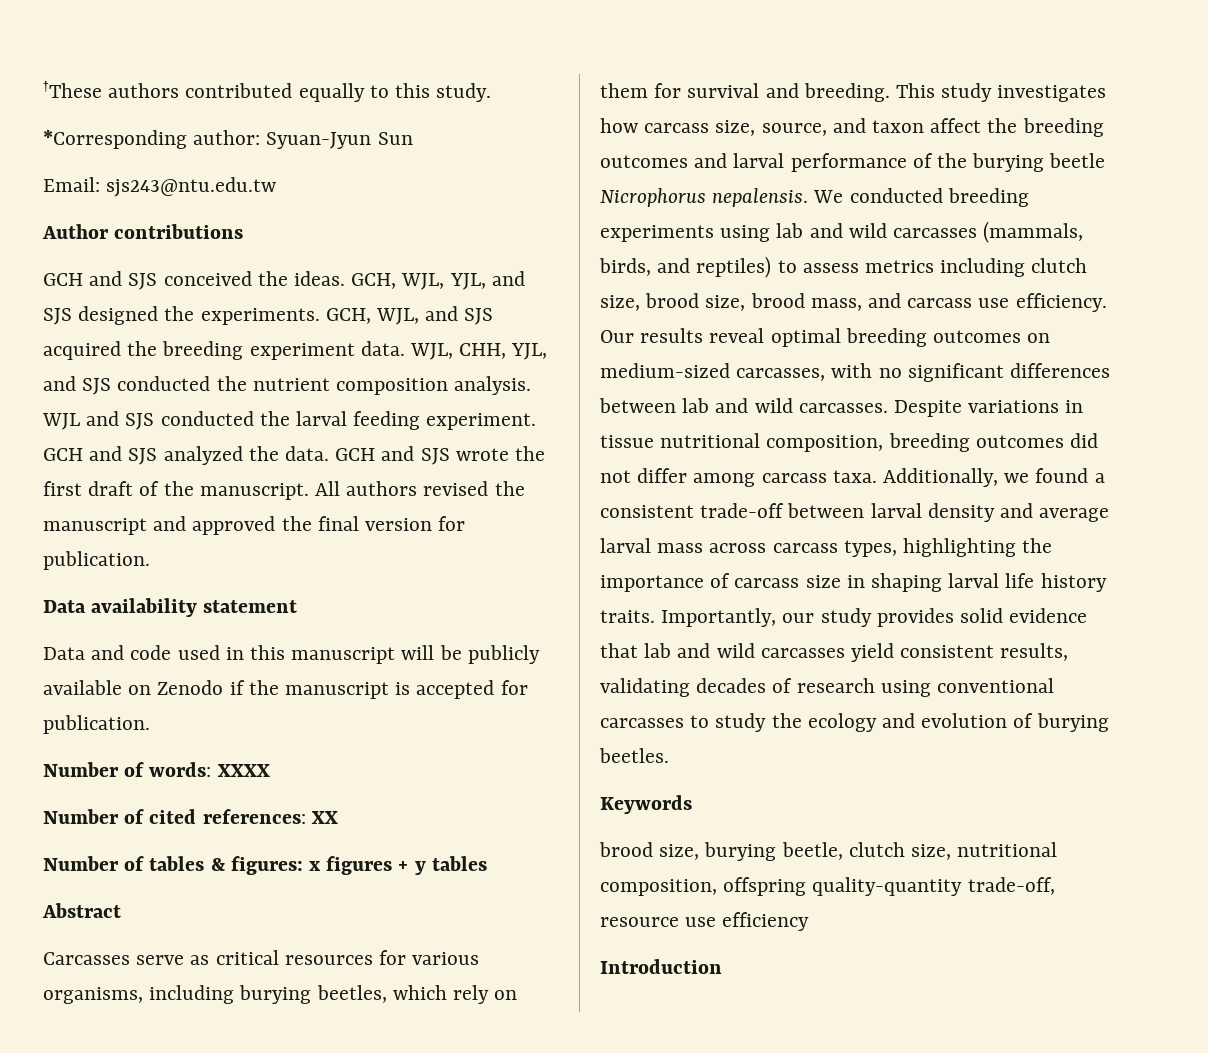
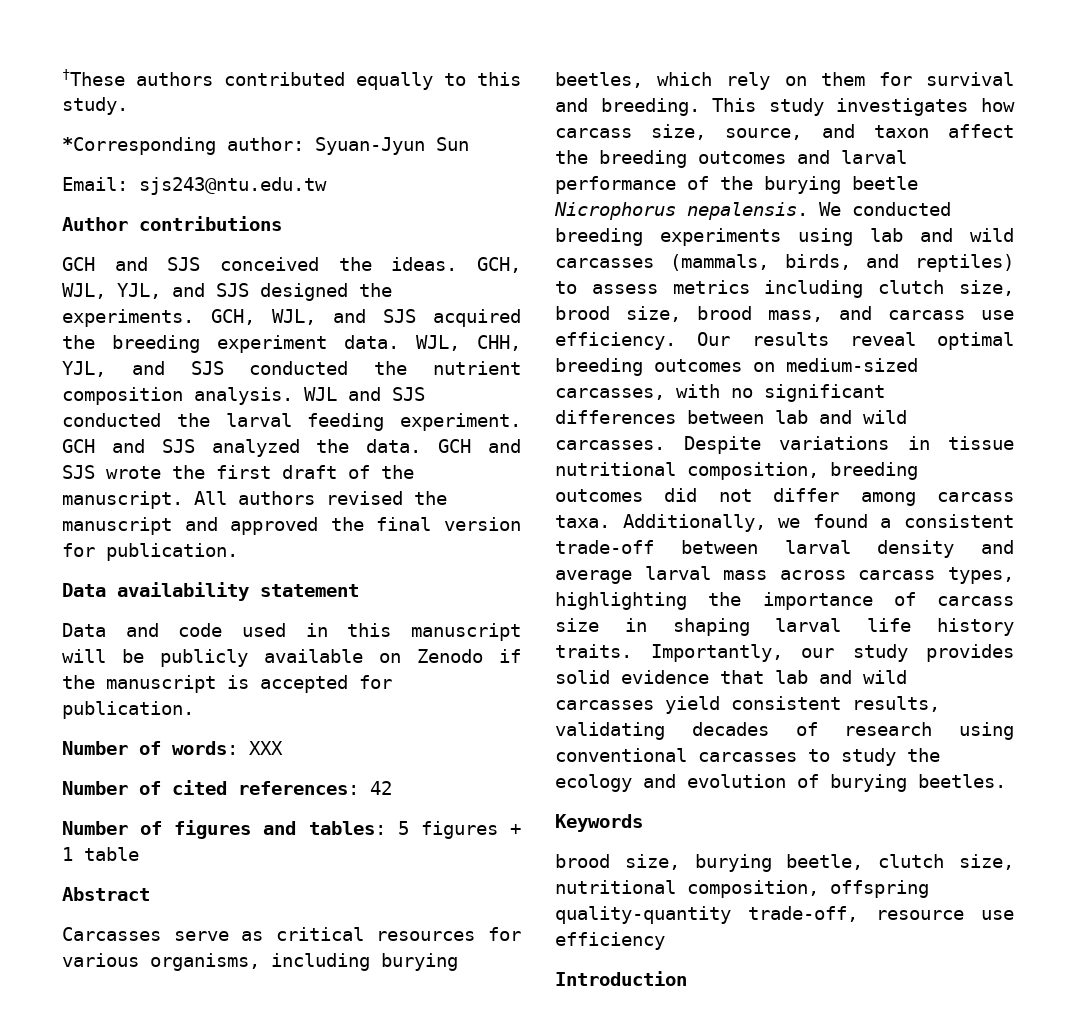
- Number of words: XXXX
+ Number of words: XXX
- Number of cited references: XX
- Number of tables & figures: x figures + y tables
+ Number of cited references: 42
+ Number of figures and tables: 5 figures + 1 table

